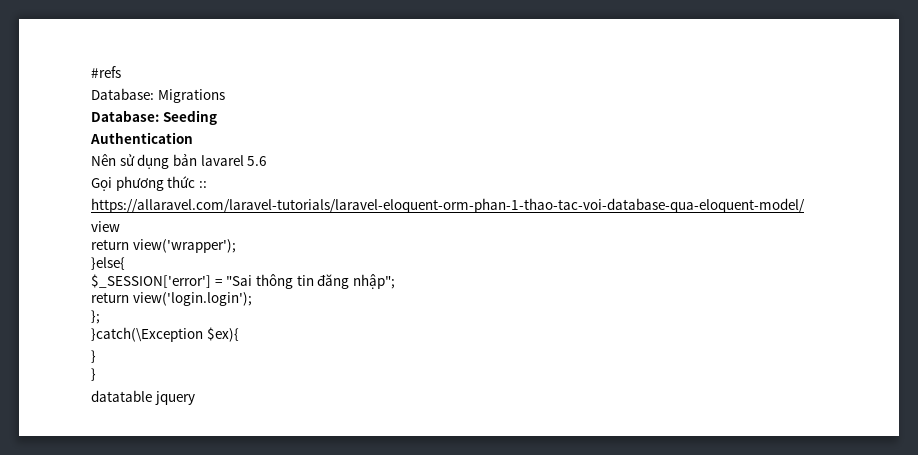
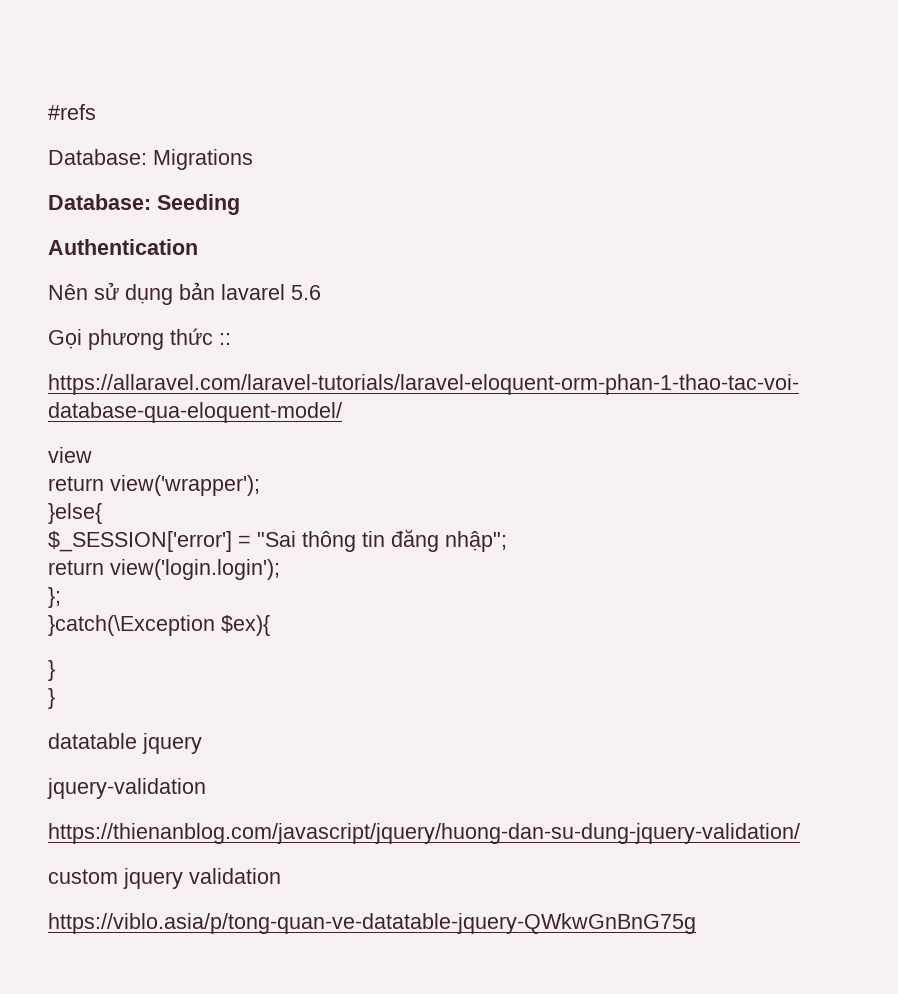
+ jquery-validation
+ https://thienanblog.com/javascript/jquery/huong-dan-su-dung-jquery-validation/
+ custom jquery validation
+ https://viblo.asia/p/tong-quan-ve-datatable-jquery-QWkwGnBnG75g

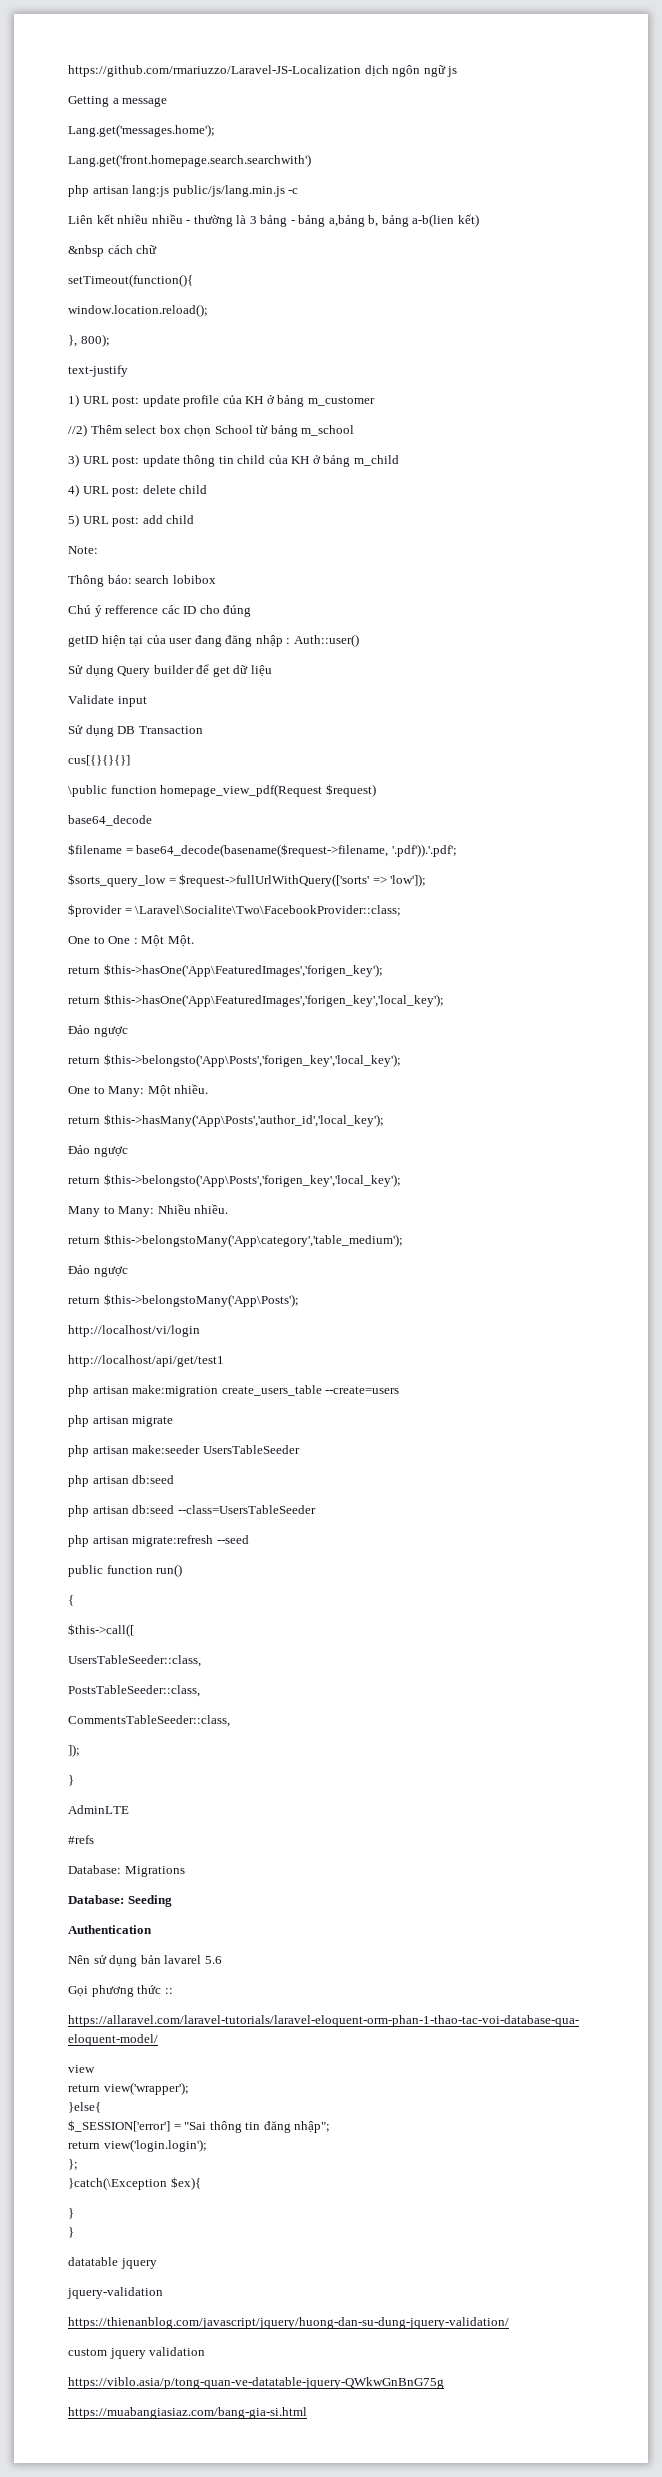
+ https://github.com/rmariuzzo/Laravel-JS-Localization dịch ngôn ngữ js
+ Getting a message
+ Lang.get('messages.home');
+ Lang.get('front.homepage.search.searchwith')
+ php artisan lang:js public/js/lang.min.js -c
+ Liên kết nhiều nhiều - thường là 3 bảng - bảng a,bảng b, bảng a-b(lien kết)
+ &nbsp cách chữ
+ setTimeout(function(){
+ window.location.reload();
+ }, 800);
+ text-justify
+ 1) URL post: update profile của KH ở bảng m_customer
+ //2) Thêm select box chọn School từ bảng m_school
+ 3) URL post: update thông tin child của KH ở bảng m_child
+ 4) URL post: delete child
+ 5) URL post: add child
+ Note:
+ Thông báo: search lobibox
+ Chú ý refference các ID cho đúng
+ getID hiện tại của user đang đăng nhập : Auth::user()
+ Sử dụng Query builder để get dữ liệu
+ Validate input
+ Sử dụng DB Transaction
+ cus[{}{}{}]
+ \public function homepage_view_pdf(Request $request)
+ base64_decode
+ $filename = base64_decode(basename($request->filename, '.pdf')).'.pdf';
+ $sorts_query_low = $request->fullUrlWithQuery(['sorts' => 'low']);
+ $provider = \Laravel\Socialite\Two\FacebookProvider::class;
+ One to One : Một Một.
+ return $this->hasOne('App\FeaturedImages','forigen_key');
+ return $this->hasOne('App\FeaturedImages','forigen_key','local_key');
+ Đảo ngược
+ return $this->belongsto('App\Posts','forigen_key','local_key');
+ One to Many: Một nhiều.
+ return $this->hasMany('App\Posts','author_id','local_key');
+ Đảo ngược
+ return $this->belongsto('App\Posts','forigen_key','local_key');
+ Many to Many: Nhiều nhiều.
+ return $this->belongstoMany('App\category','table_medium');
+ Đảo ngược
+ return $this->belongstoMany('App\Posts');
+ http://localhost/vi/login
+ http://localhost/api/get/test1
+ php artisan make:migration create_users_table --create=users
+ php artisan migrate
+ php artisan make:seeder UsersTableSeeder
+ php artisan db:seed
+ php artisan db:seed --class=UsersTableSeeder
+ php artisan migrate:refresh --seed
+ public function run()
+ {
+ $this->call([
+ UsersTableSeeder::class,
+ PostsTableSeeder::class,
+ CommentsTableSeeder::class,
+ ]);
+ }
+ AdminLTE
+ https://muabangiasiaz.com/bang-gia-si.html

